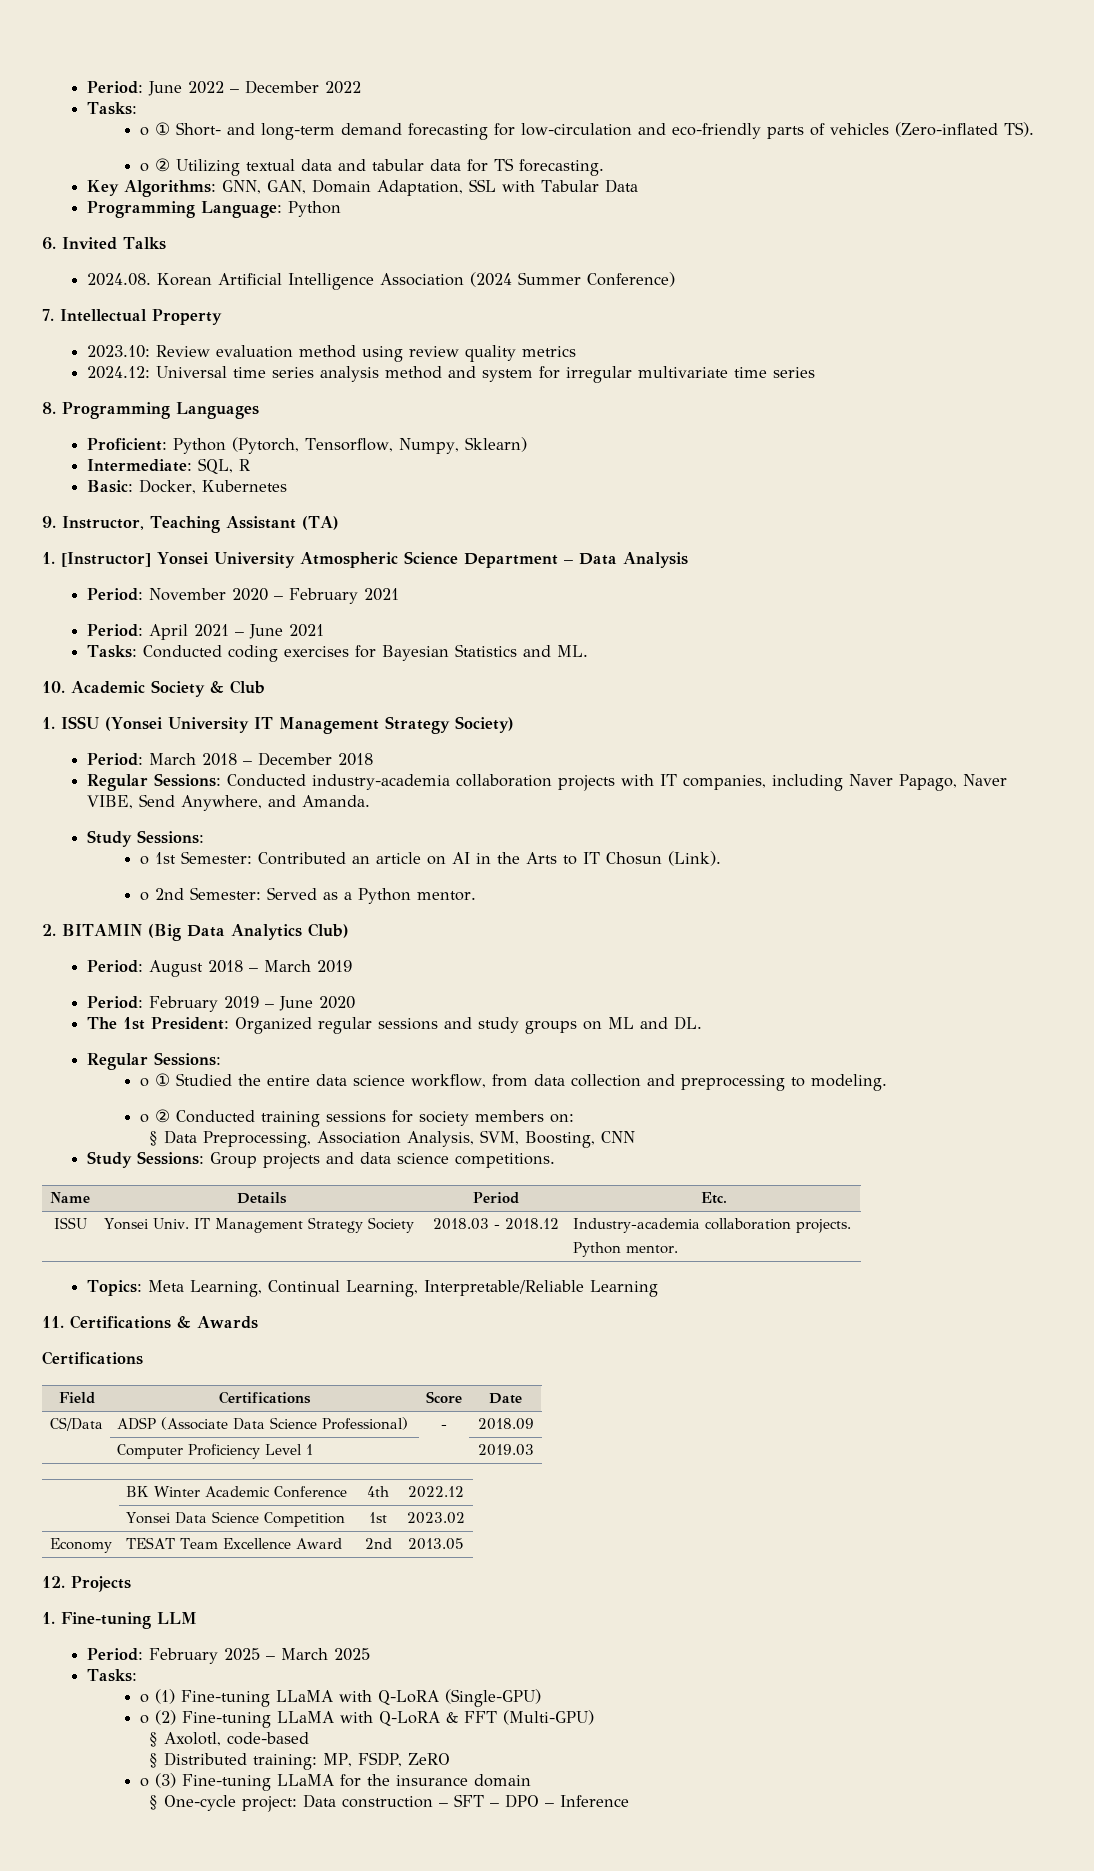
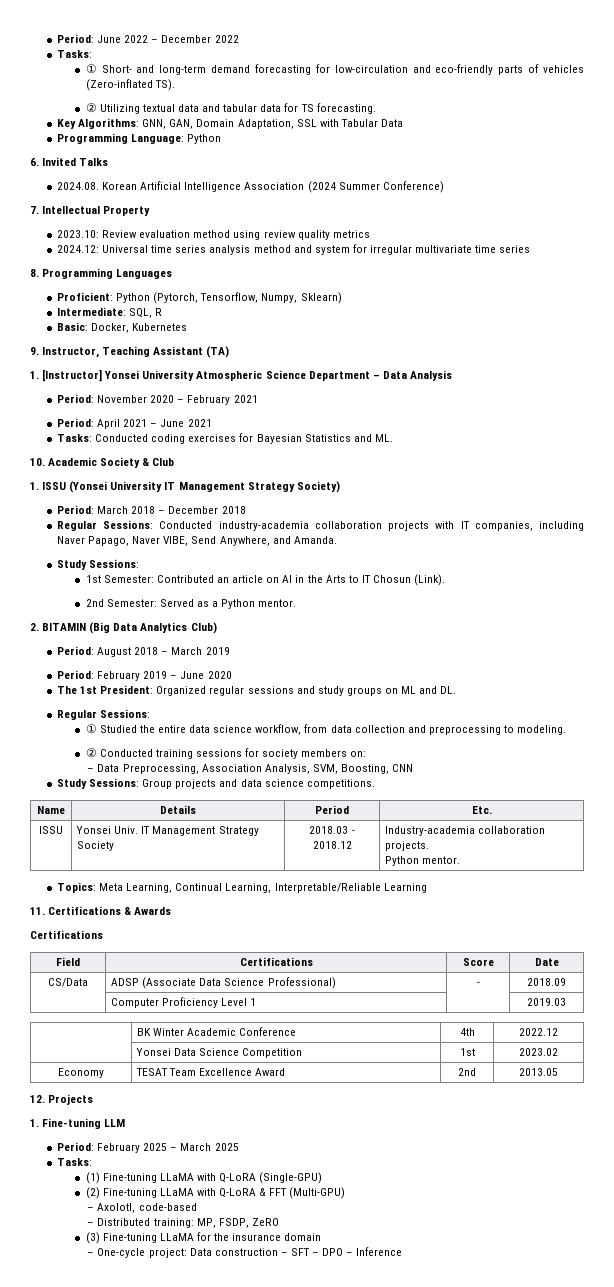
- o ① Short- and long-term demand forecasting for low-circulation and eco-friendly parts of vehicles (Zero-inflated TS).
+ ① Short- and long-term demand forecasting for low-circulation and eco-friendly parts of vehicles (Zero-inflated TS).
- o ② Utilizing textual data and tabular data for TS forecasting.
+ ② Utilizing textual data and tabular data for TS forecasting.
- o 1st Semester: Contributed an article on AI in the Arts to IT Chosun (Link).
+ 1st Semester: Contributed an article on AI in the Arts to IT Chosun (Link).
- o 2nd Semester: Served as a Python mentor.
+ 2nd Semester: Served as a Python mentor.
- o ① Studied the entire data science workflow, from data collection and preprocessing to modeling.
+ ① Studied the entire data science workflow, from data collection and preprocessing to modeling.
- o ② Conducted training sessions for society members on:
+ ② Conducted training sessions for society members on:
- § Data Preprocessing, Association Analysis, SVM, Boosting, CNN
+ – Data Preprocessing, Association Analysis, SVM, Boosting, CNN
- o (1) Fine-tuning LLaMA with Q-LoRA (Single-GPU)
+ (1) Fine-tuning LLaMA with Q-LoRA (Single-GPU)
- o (2) Fine-tuning LLaMA with Q-LoRA & FFT (Multi-GPU)
+ (2) Fine-tuning LLaMA with Q-LoRA & FFT (Multi-GPU)
- § Axolotl, code-based
+ – Axolotl, code-based
- § Distributed training: MP, FSDP, ZeRO
+ – Distributed training: MP, FSDP, ZeRO
- o (3) Fine-tuning LLaMA for the insurance domain
+ (3) Fine-tuning LLaMA for the insurance domain
- § One-cycle project: Data construction – SFT – DPO – Inference
+ – One-cycle project: Data construction – SFT – DPO – Inference

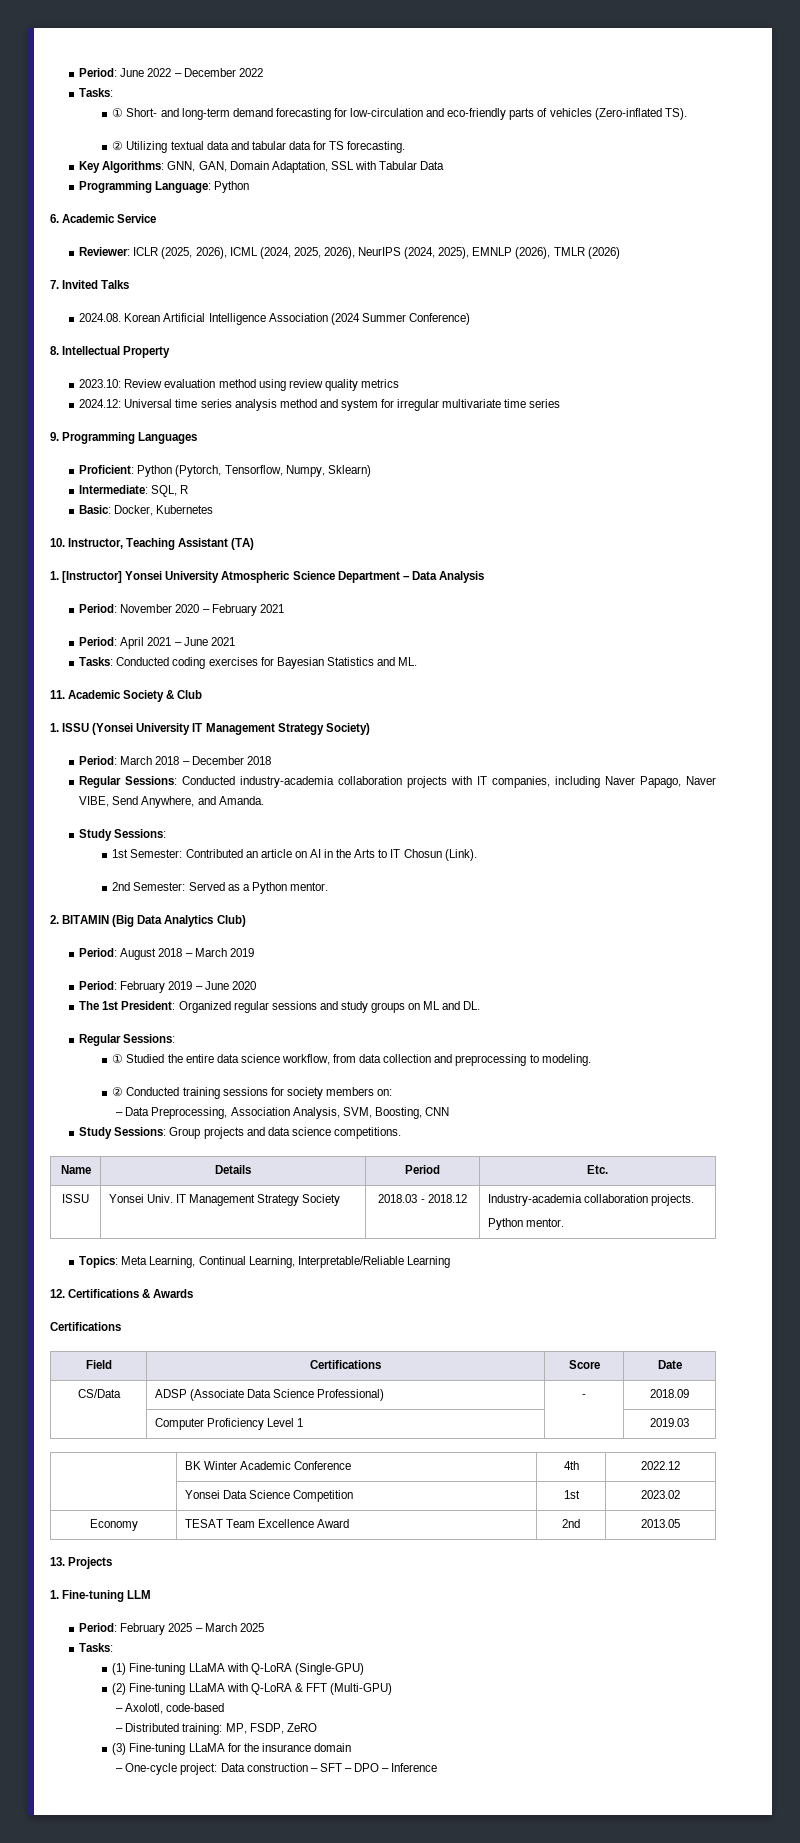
- 6. Invited Talks
+ 6. Academic Service
+ Reviewer: ICLR (2025, 2026), ICML (2024, 2025, 2026), NeurIPS (2024, 2025), EMNLP (2026), TMLR (2026)
+ 7. Invited Talks
- 7. Intellectual Property
+ 8. Intellectual Property
- 8. Programming Languages
+ 9. Programming Languages
- 9. Instructor, Teaching Assistant (TA)
+ 10. Instructor, Teaching Assistant (TA)
- 10. Academic Society & Club
+ 11. Academic Society & Club
- 11. Certifications & Awards
+ 12. Certifications & Awards
- 12. Projects
+ 13. Projects

